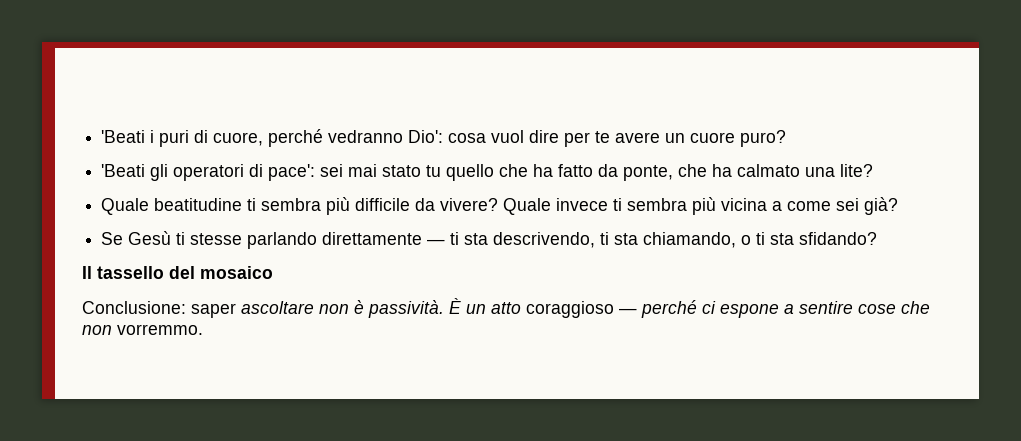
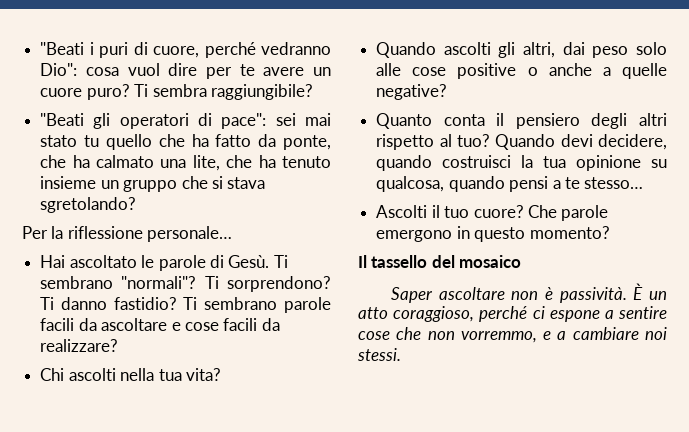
- 'Beati i puri di cuore, perché vedranno Dio': cosa vuol dire per te avere un cuore puro?
- 'Beati gli operatori di pace': sei mai stato tu quello che ha fatto da ponte, che ha calmato una lite?
- Quale beatitudine ti sembra più difficile da vivere? Quale invece ti sembra più vicina a come sei già?
- Se Gesù ti stesse parlando direttamente — ti sta descrivendo, ti sta chiamando, o ti sta sfidando?
+ "Beati i puri di cuore, perché vedranno Dio": cosa vuol dire per te avere un cuore puro? Ti sembra raggiungibile?
+ "Beati gli operatori di pace": sei mai stato tu quello che ha fatto da ponte, che ha calmato una lite, che ha tenuto insieme un gruppo che si stava sgretolando?
+ Per la riflessione personale…
+ Hai ascoltato le parole di Gesù. Ti sembrano "normali"? Ti sorprendono? Ti danno fastidio? Ti sembrano parole facili da ascoltare e cose facili da realizzare?
+ Chi ascolti nella tua vita?
+ Quando ascolti gli altri, dai peso solo alle cose positive o anche a quelle negative?
+ Quanto conta il pensiero degli altri rispetto al tuo? Quando devi decidere, quando costruisci la tua opinione su qualcosa, quando pensi a te stesso…
+ Ascolti il tuo cuore? Che parole emergono in questo momento?
- Conclusione: saper ascoltare non è passività.
+ Saper ascoltare non è passività.
- È un atto coraggioso — perché ci espone a sentire cose che non vorremmo.
+ È un atto coraggioso, perché ci espone a sentire cose che non vorremmo, e a cambiare noi stessi.

